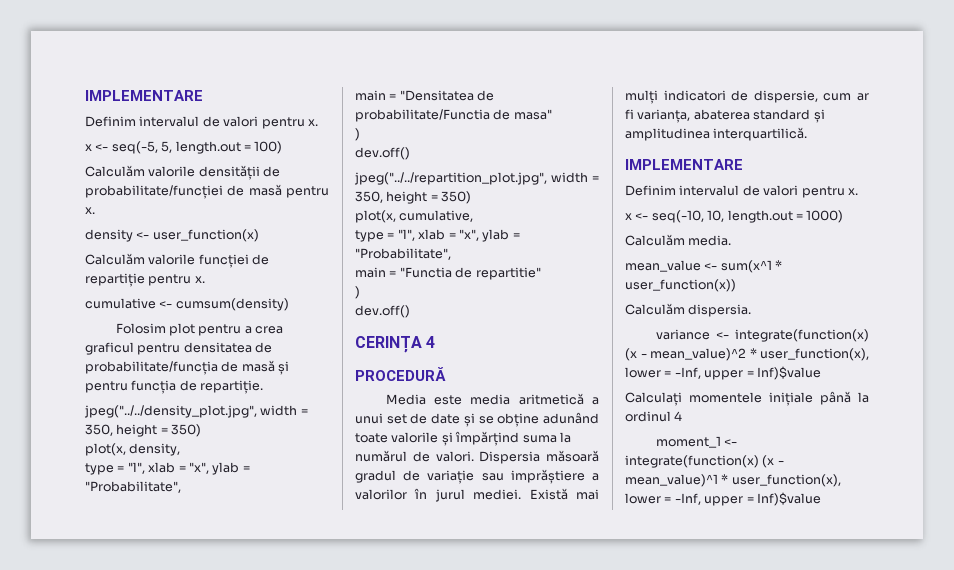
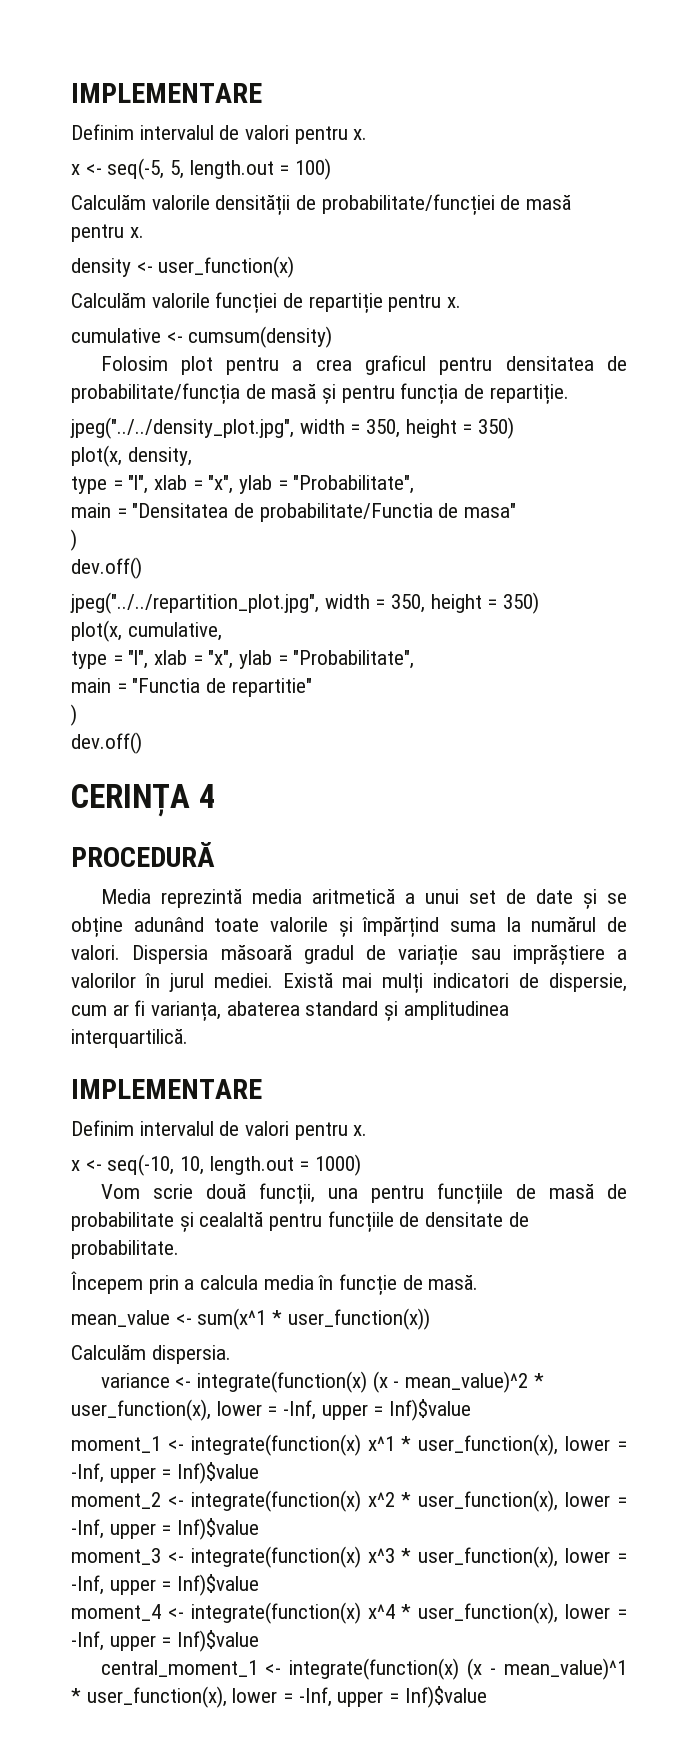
- Media este media aritmetică a unui set de date și se obține adunând toate valorile și împărțind suma la numărul de valori.
+ Media reprezintă media aritmetică a unui set de date și se obține adunând toate valorile și împărțind suma la numărul de valori.
- Calculăm media.
+ Vom scrie două funcții, una pentru funcțiile de masă de probabilitate și cealaltă pentru funcțiile de densitate de probabilitate.
+ Începem prin a calcula media în funcție de masă.
- Calculați momentele inițiale până la ordinul 4
- moment_1 <- integrate(function(x) (x - mean_value)^1 * user_function(x), lower = -Inf, upper = Inf)$value
+ moment_1 <- integrate(function(x) x^1 * user_function(x), lower = -Inf, upper = Inf)$value
+ moment_2 <- integrate(function(x) x^2 * user_function(x), lower = -Inf, upper = Inf)$value
+ moment_3 <- integrate(function(x) x^3 * user_function(x), lower = -Inf, upper = Inf)$value
+ moment_4 <- integrate(function(x) x^4 * user_function(x), lower = -Inf, upper = Inf)$value
+ central_moment_1 <- integrate(function(x) (x - mean_value)^1 * user_function(x), lower = -Inf, upper = Inf)$value

